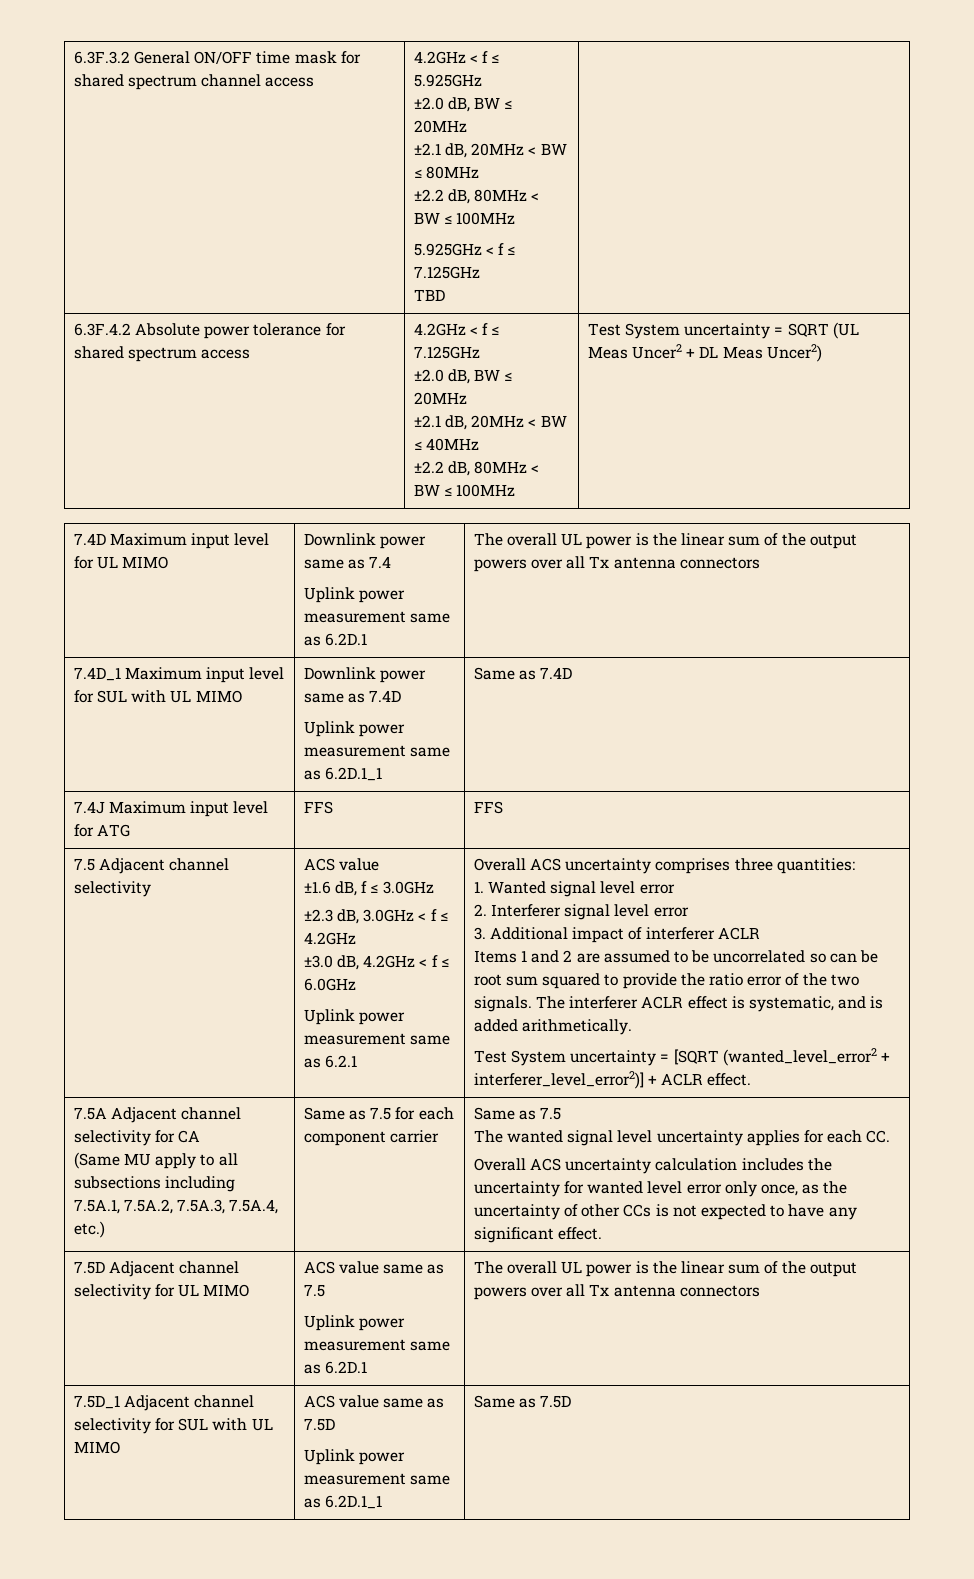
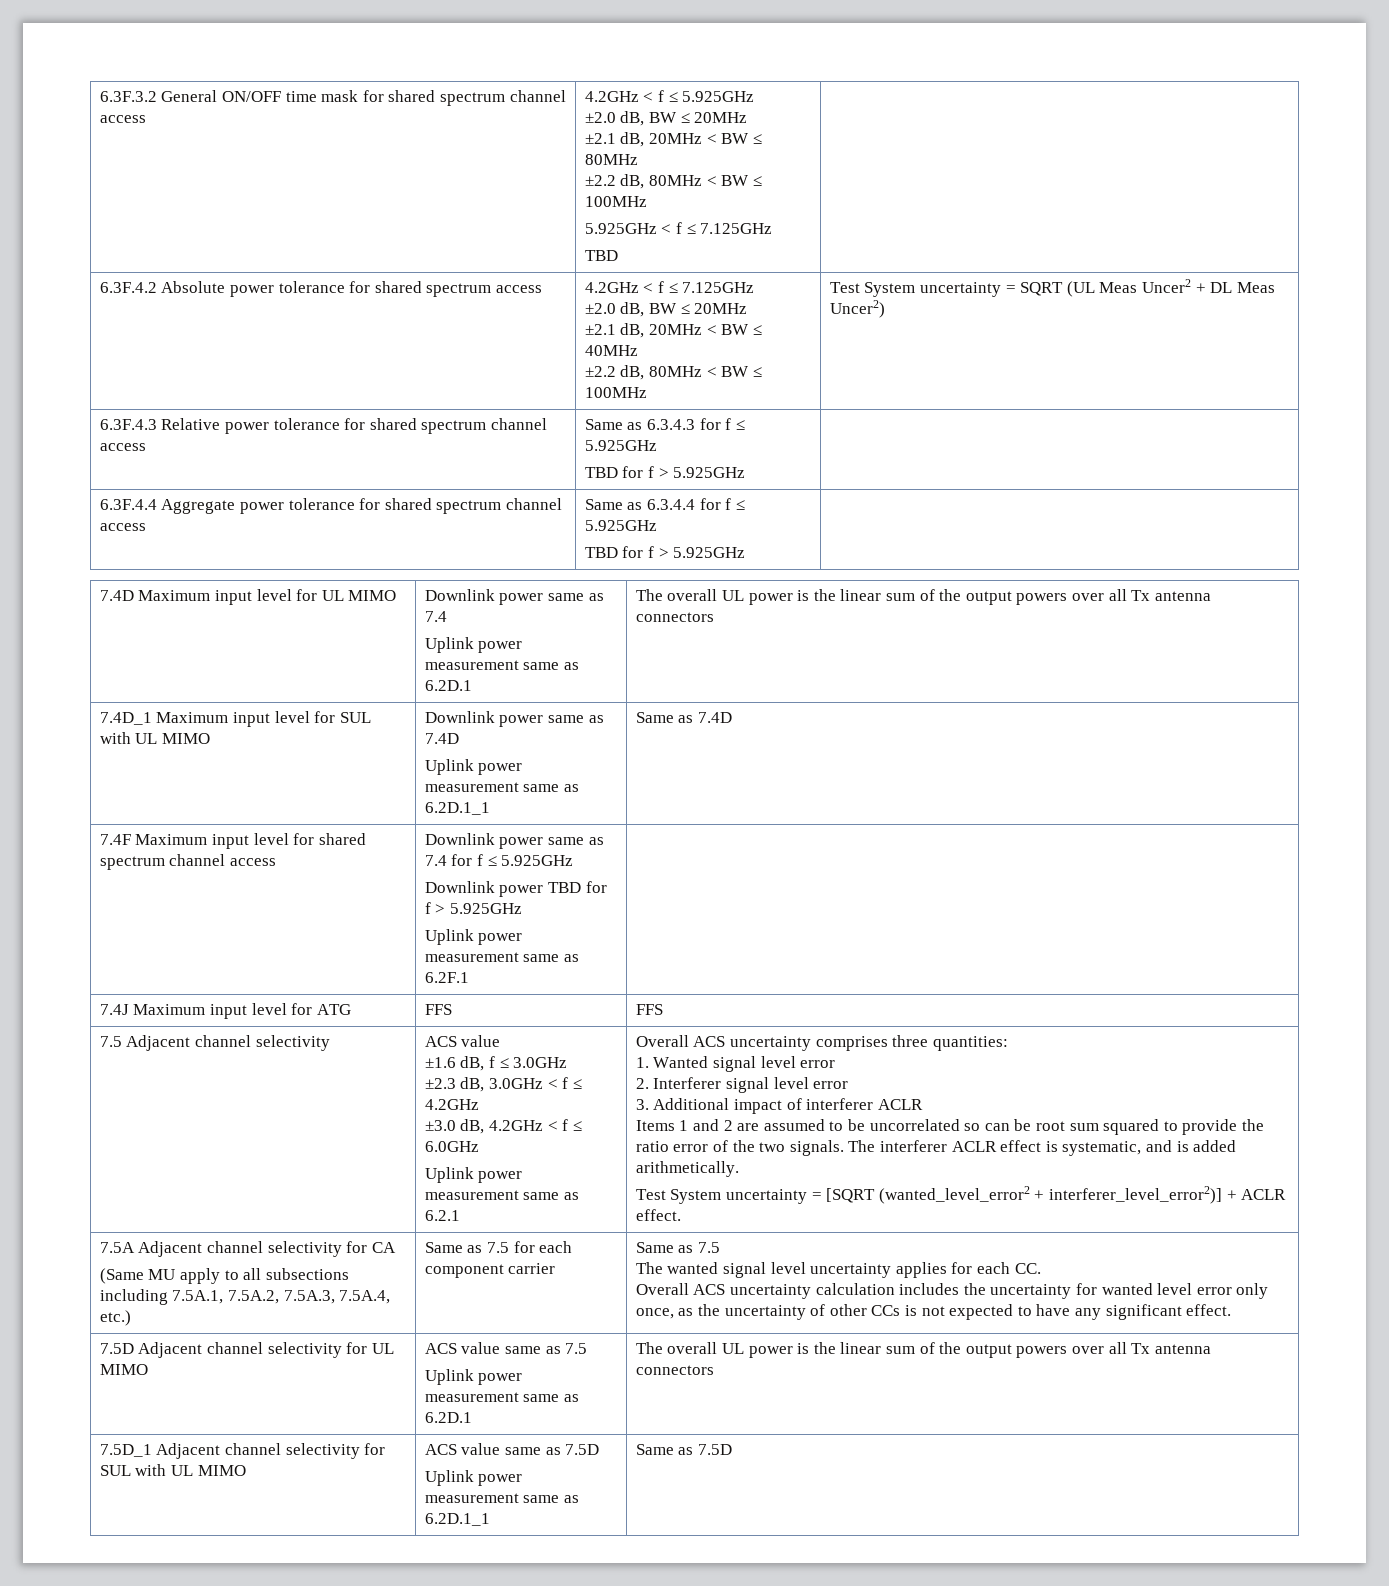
+ 6.3F.4.3 Relative power tolerance for shared spectrum channel access | Same as 6.3.4.3 for f ≤ 5.925GHz
+ TBD for f > 5.925GHz |
+ 6.3F.4.4 Aggregate power tolerance for shared spectrum channel access | Same as 6.3.4.4 for f ≤ 5.925GHz
+ TBD for f > 5.925GHz |
+ 7.4F Maximum input level for shared spectrum channel access | Downlink power same as 7.4 for f ≤ 5.925GHz
+ Downlink power TBD for f > 5.925GHz
+ Uplink power measurement same as 6.2F.1 |

